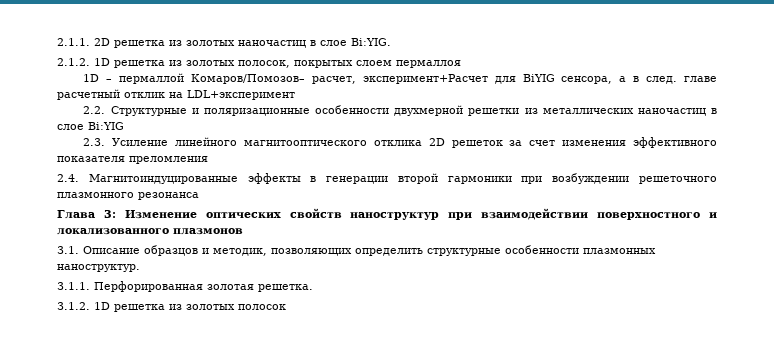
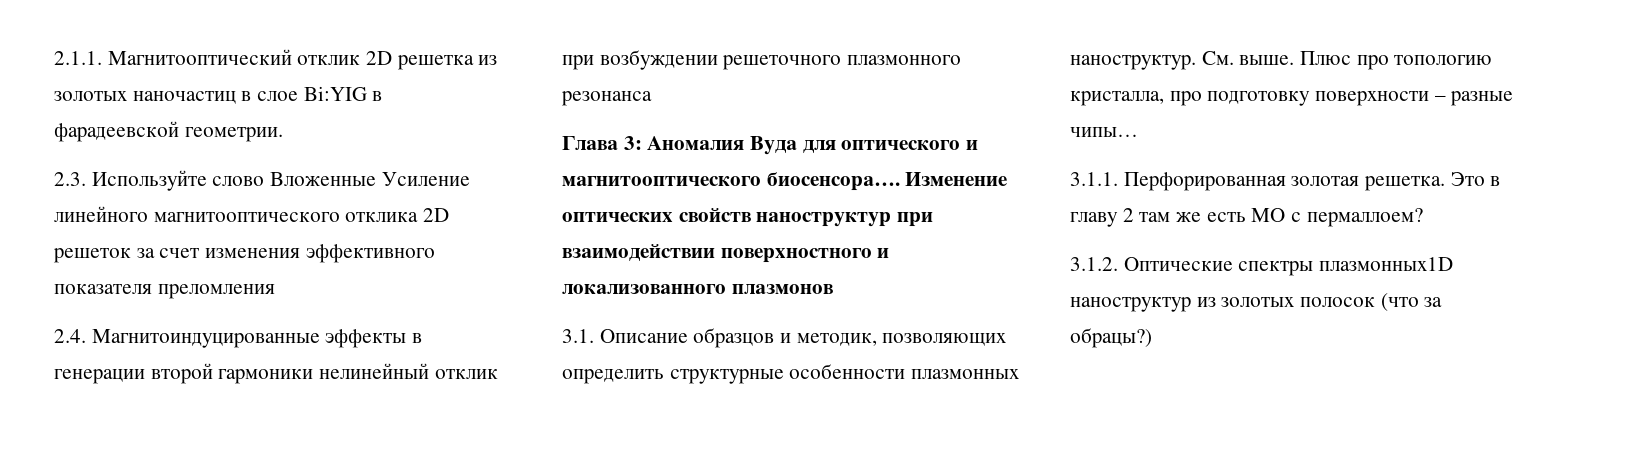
- 2.1.1. 2D решетка из золотых наночастиц в слое Bi:YIG.
- 2.1.2. 1D решетка из золотых полосок, покрытых слоем пермаллоя
- 1D – пермаллой Комаров/Помозов– расчет, эксперимент+Расчет для BiYIG сенсора, а в след. главе расчетный отклик на LDL+эксперимент
- 2.2. Структурные и поляризационные особенности двухмерной решетки из металлических наночастиц в слое Bi:YIG
- 2.3. Усиление линейного магнитооптического отклика 2D решеток за счет изменения эффективного показателя преломления
+ 2.1.1. Магнитооптический отклик 2D решетка из золотых наночастиц в слое Bi:YIG в фарадеевской геометрии.
+ 2.3. Используйте слово Вложенные Усиление линейного магнитооптического отклика 2D решеток за счет изменения эффективного показателя преломления
- 2.4. Магнитоиндуцированные эффекты в генерации второй гармоники при возбуждении решеточного плазмонного резонанса
+ 2.4. Магнитоиндуцированные эффекты в генерации второй гармоники нелинейный отклик при возбуждении решеточного плазмонного резонанса
- Глава 3: Изменение оптических свойств наноструктур при взаимодействии поверхностного и локализованного плазмонов
+ Глава 3: Аномалия Вуда для оптического и магнитооптического биосенсора…. Изменение оптических свойств наноструктур при взаимодействии поверхностного и локализованного плазмонов
- 3.1. Описание образцов и методик, позволяющих определить структурные особенности плазмонных наноструктур.
- 3.1.1. Перфорированная золотая решетка.
- 3.1.2. 1D решетка из золотых полосок
+ 3.1. Описание образцов и методик, позволяющих определить структурные особенности плазмонных наноструктур. См. выше. Плюс про топологию кристалла, про подготовку поверхности – разные чипы…
+ 3.1.1. Перфорированная золотая решетка. Это в главу 2 там же есть МО с пермаллоем?
+ 3.1.2. Оптические спектры плазмонных1D наноструктур из золотых полосок (что за обрацы?)

